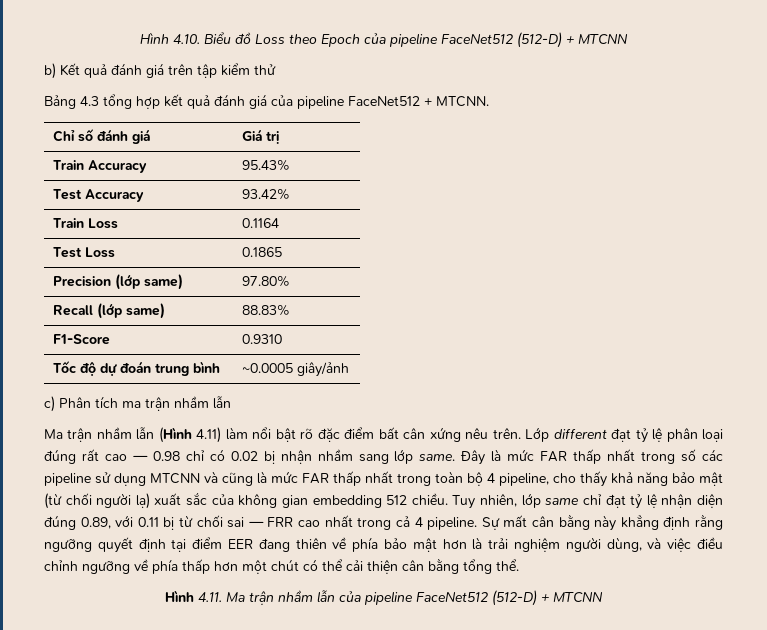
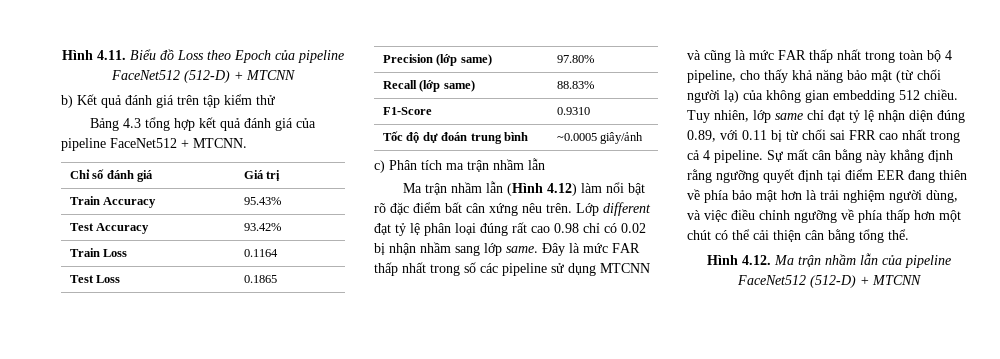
- Hình 4.10. Biểu đồ Loss theo Epoch của pipeline FaceNet512 (512-D) + MTCNN
+ Hình 4.11. Biểu đồ Loss theo Epoch của pipeline FaceNet512 (512-D) + MTCNN
- Ma trận nhầm lẫn (Hình 4.11) làm nổi bật rõ đặc điểm bất cân xứng nêu trên.
+ Ma trận nhầm lẫn (Hình 4.12) làm nổi bật rõ đặc điểm bất cân xứng nêu trên.
- Lớp different đạt tỷ lệ phân loại đúng rất cao — 0.98 chỉ có 0.02 bị nhận nhầm sang lớp same.
+ Lớp different đạt tỷ lệ phân loại đúng rất cao 0.98 chỉ có 0.02 bị nhận nhầm sang lớp same.
- Đây là mức FAR thấp nhất trong số các pipeline sử dụng MTCNN và cũng là mức FAR thấp nhất trong toàn bộ 4 pipeline, cho thấy khả năng bảo mật (từ chối người lạ) xuất sắc của không gian embedding 512 chiều.
+ Đây là mức FAR thấp nhất trong số các pipeline sử dụng MTCNN và cũng là mức FAR thấp nhất trong toàn bộ 4 pipeline, cho thấy khả năng bảo mật (từ chối người lạ) của không gian embedding 512 chiều.
- Tuy nhiên, lớp same chỉ đạt tỷ lệ nhận diện đúng 0.89, với 0.11 bị từ chối sai — FRR cao nhất trong cả 4 pipeline.
+ Tuy nhiên, lớp same chỉ đạt tỷ lệ nhận diện đúng 0.89, với 0.11 bị từ chối sai FRR cao nhất trong cả 4 pipeline.
- Hình 4.11. Ma trận nhầm lẫn của pipeline FaceNet512 (512-D) + MTCNN
+ Hình 4.12. Ma trận nhầm lẫn của pipeline FaceNet512 (512-D) + MTCNN

